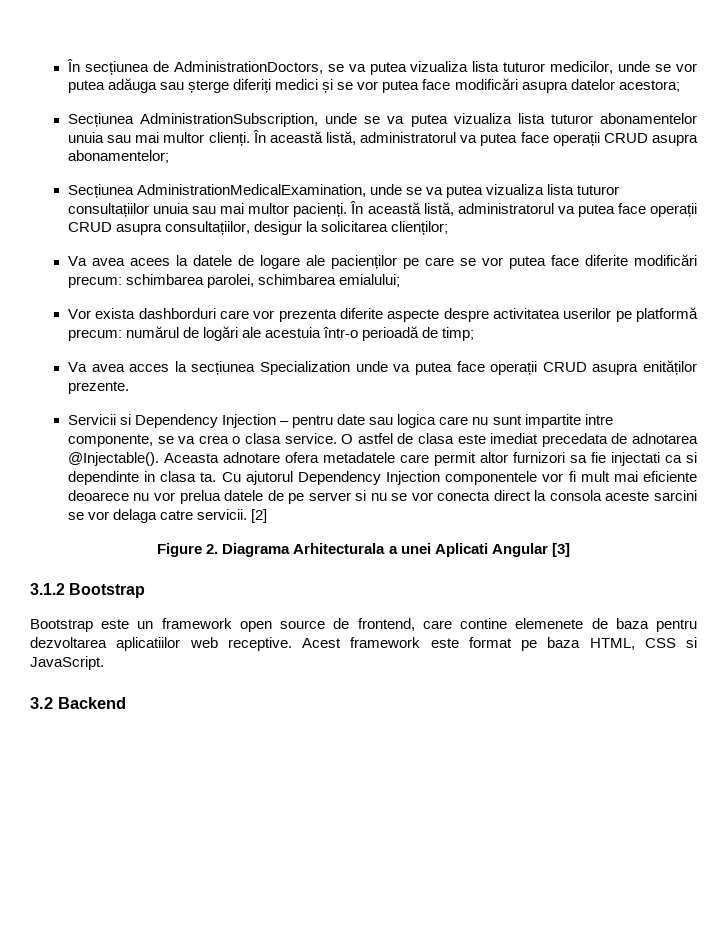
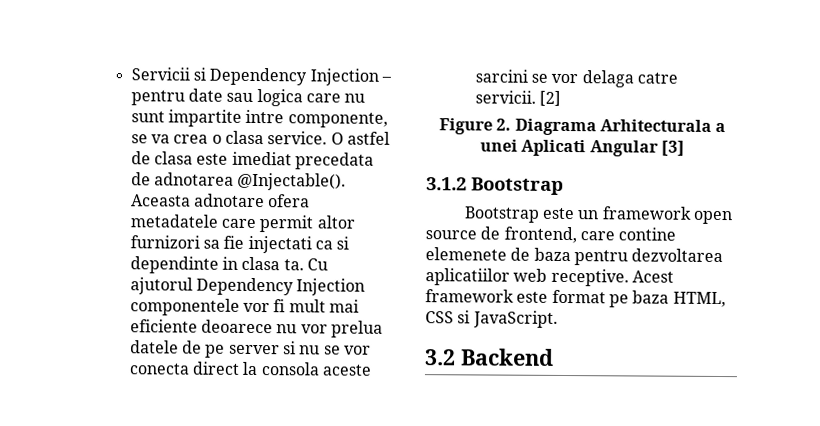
- În secțiunea de AdministrationDoctors, se va putea vizualiza lista tuturor medicilor, unde se vor putea adăuga sau șterge diferiți medici și se vor putea face modificări asupra datelor acestora;
- Secțiunea AdministrationSubscription, unde se va putea vizualiza lista tuturor abonamentelor unuia sau mai multor clienți. În această listă, administratorul va putea face operații CRUD asupra abonamentelor;
- Secțiunea AdministrationMedicalExamination, unde se va putea vizualiza lista tuturor consultațiilor unuia sau mai multor pacienți. În această listă, administratorul va putea face operații CRUD asupra consultațiilor, desigur la solicitarea clienților;
- Va avea acees la datele de logare ale pacienților pe care se vor putea face diferite modificări precum: schimbarea parolei, schimbarea emialului;
- Vor exista dashborduri care vor prezenta diferite aspecte despre activitatea userilor pe platformă precum: numărul de logări ale acestuia într-o perioadă de timp;
- Va avea acces la secțiunea Specialization unde va putea face operații CRUD asupra enităților prezente.

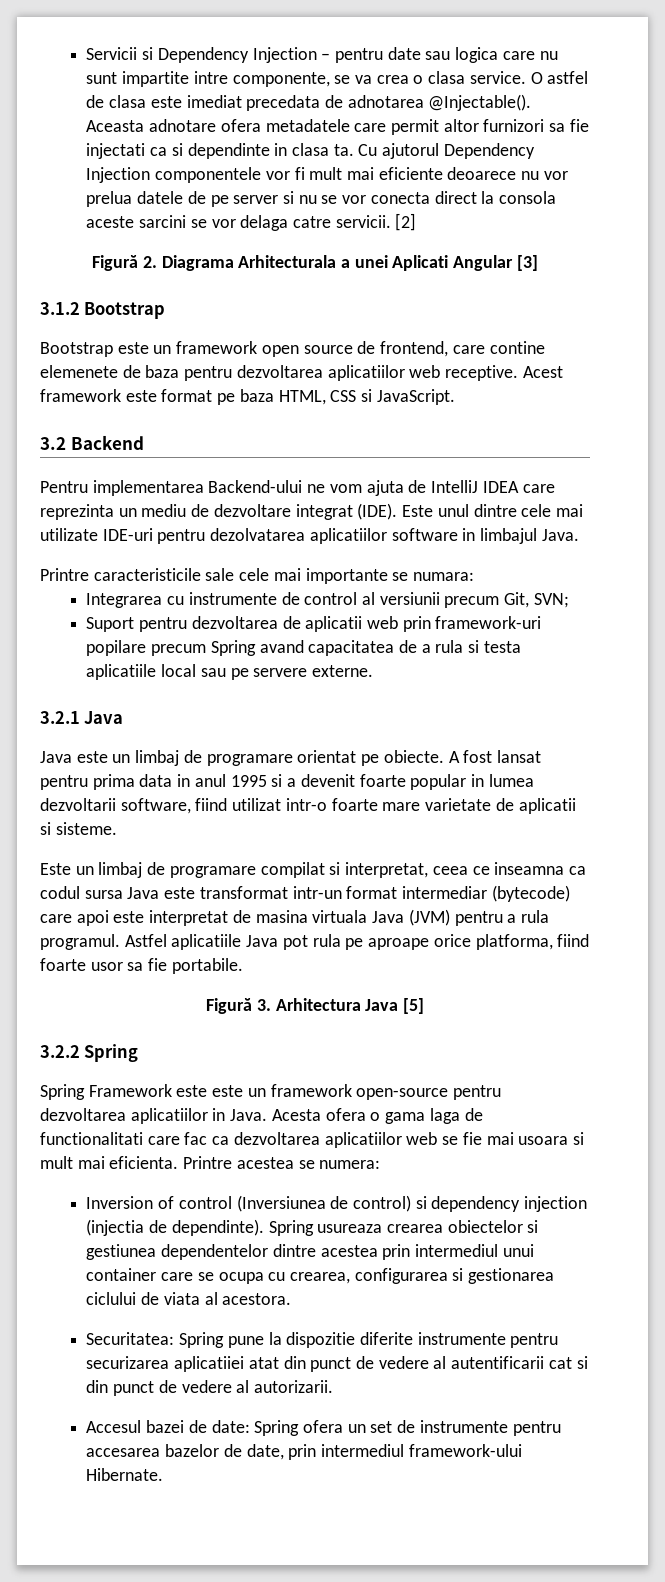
- Figure 2. Diagrama Arhitecturala a unei Aplicati Angular [3]
+ Figură 2. Diagrama Arhitecturala a unei Aplicati Angular [3]
+ Pentru implementarea Backend-ului ne vom ajuta de IntelliJ IDEA care reprezinta un mediu de dezvoltare integrat (IDE). Este unul dintre cele mai utilizate IDE-uri pentru dezolvatarea aplicatiilor software in limbajul Java.
+ Printre caracteristicile sale cele mai importante se numara:
+ Integrarea cu instrumente de control al versiunii precum Git, SVN;
+ Suport pentru dezvoltarea de aplicatii web prin framework-uri popilare precum Spring avand capacitatea de a rula si testa aplicatiile local sau pe servere externe.
+ 3.2.1 Java
+ Java este un limbaj de programare orientat pe obiecte. A fost lansat pentru prima data in anul 1995 si a devenit foarte popular in lumea dezvoltarii software, fiind utilizat intr-o foarte mare varietate de aplicatii si sisteme.
+ Este un limbaj de programare compilat si interpretat, ceea ce inseamna ca codul sursa Java este transformat intr-un format intermediar (bytecode) care apoi este interpretat de masina virtuala Java (JVM) pentru a rula programul. Astfel aplicatiile Java pot rula pe aproape orice platforma, fiind foarte usor sa fie portabile.
+ Figură 3. Arhitectura Java [5]
+ 3.2.2 Spring
+ Spring Framework este este un framework open-source pentru dezvoltarea aplicatiilor in Java. Acesta ofera o gama laga de functionalitati care fac ca dezvoltarea aplicatiilor web se fie mai usoara si mult mai eficienta. Printre acestea se numera:
+ Inversion of control (Inversiunea de control) si dependency injection (injectia de dependinte). Spring usureaza crearea obiectelor si gestiunea dependentelor dintre acestea prin intermediul unui container care se ocupa cu crearea, configurarea si gestionarea ciclului de viata al acestora.
+ Securitatea: Spring pune la dispozitie diferite instrumente pentru securizarea aplicatiiei atat din punct de vedere al autentificarii cat si din punct de vedere al autorizarii.
+ Accesul bazei de date: Spring ofera un set de instrumente pentru accesarea bazelor de date, prin intermediul framework-ului Hibernate.

